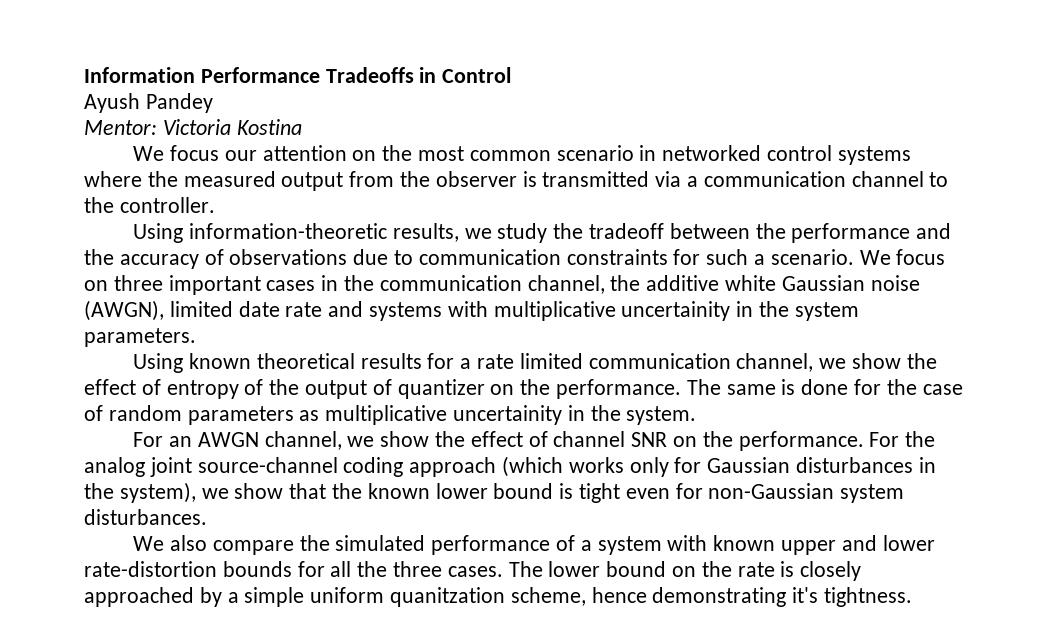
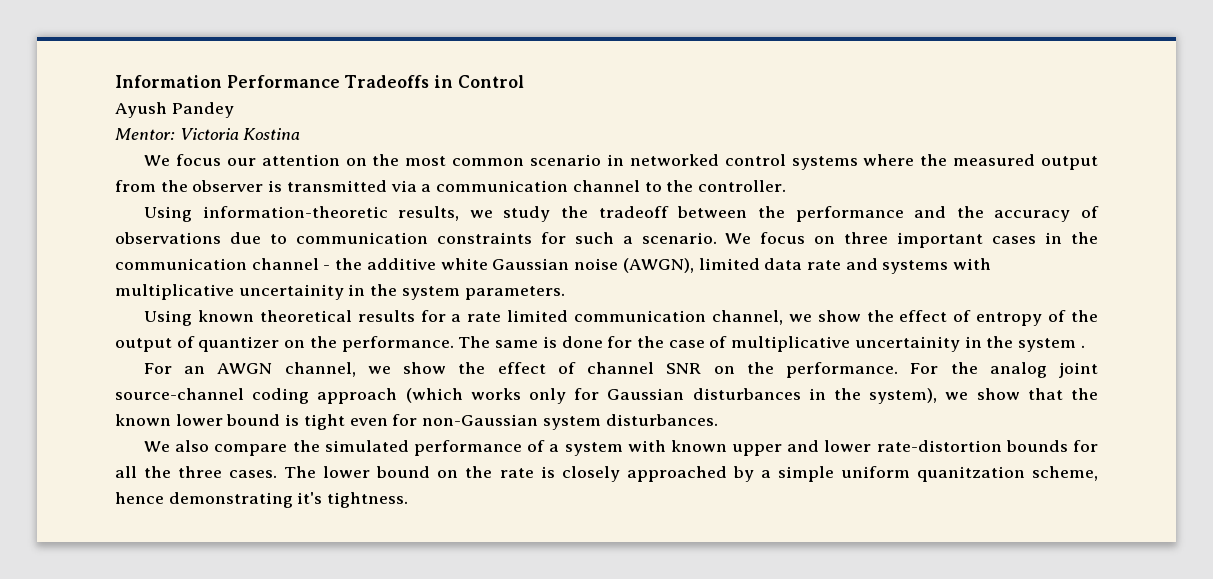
- We focus on three important cases in the communication channel, the additive white Gaussian noise (AWGN), limited date rate and systems with multiplicative uncertainity in the system parameters.
+ We focus on three important cases in the communication channel - the additive white Gaussian noise (AWGN), limited data rate and systems with multiplicative uncertainity in the system parameters.
- The same is done for the case of random parameters as multiplicative uncertainity in the system.
+ The same is done for the case of multiplicative uncertainity in the system .

